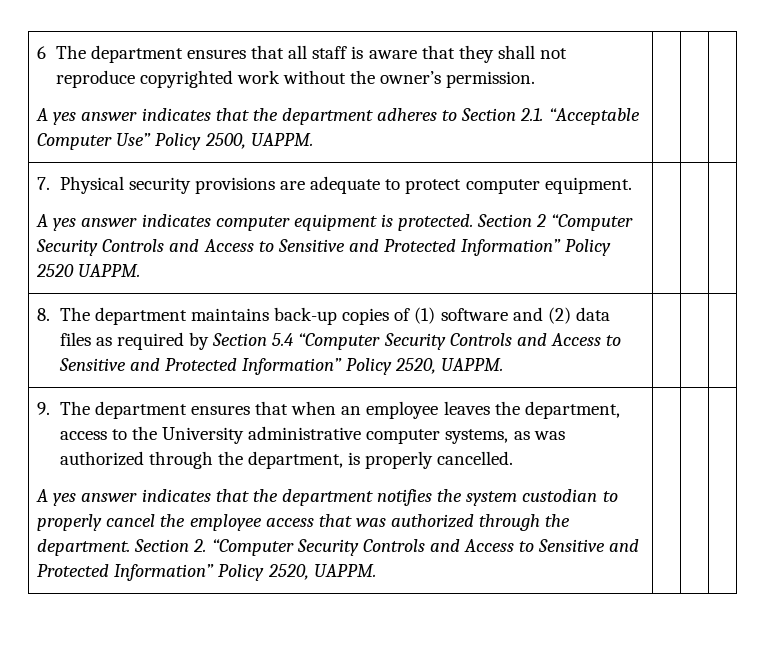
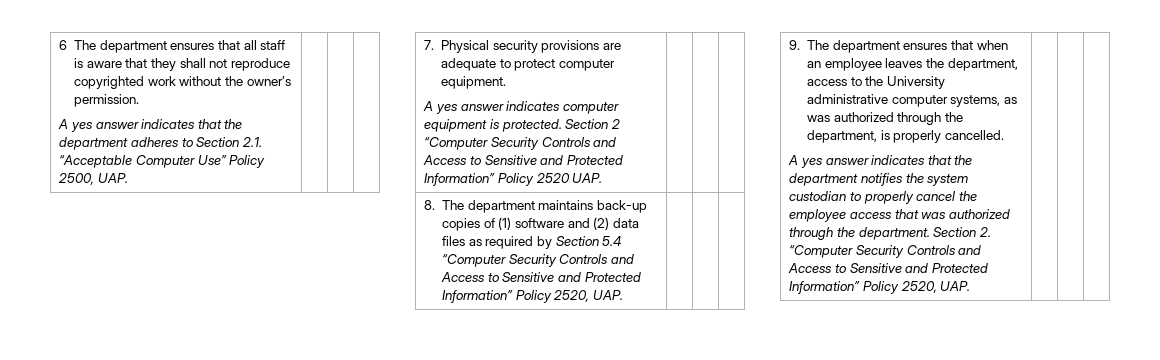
  6 The department ensures that all staff is aware that they shall not reproduce copyrighted work without the owner’s permission.
- A yes answer indicates that the department adheres to Section 2.1. “Acceptable Computer Use” Policy 2500, UAPPM. | | |
+ A yes answer indicates that the department adheres to Section 2.1. “Acceptable Computer Use” Policy 2500, UAP. | | |
  7. Physical security provisions are adequate to protect computer equipment.
- A yes answer indicates computer equipment is protected. Section 2 “Computer Security Controls and Access to Sensitive and Protected Information” Policy 2520 UAPPM. | | |
+ A yes answer indicates computer equipment is protected. Section 2 “Computer Security Controls and Access to Sensitive and Protected Information” Policy 2520 UAP. | | |
- 8. The department maintains back-up copies of (1) software and (2) data files as required by Section 5.4 “Computer Security Controls and Access to Sensitive and Protected Information” Policy 2520, UAPPM. | | |
+ 8. The department maintains back-up copies of (1) software and (2) data files as required by Section 5.4 “Computer Security Controls and Access to Sensitive and Protected Information” Policy 2520, UAP. | | |
- Section 2. “Computer Security Controls and Access to Sensitive and Protected Information” Policy 2520, UAPPM.
+ Section 2. “Computer Security Controls and Access to Sensitive and Protected Information” Policy 2520, UAP.

